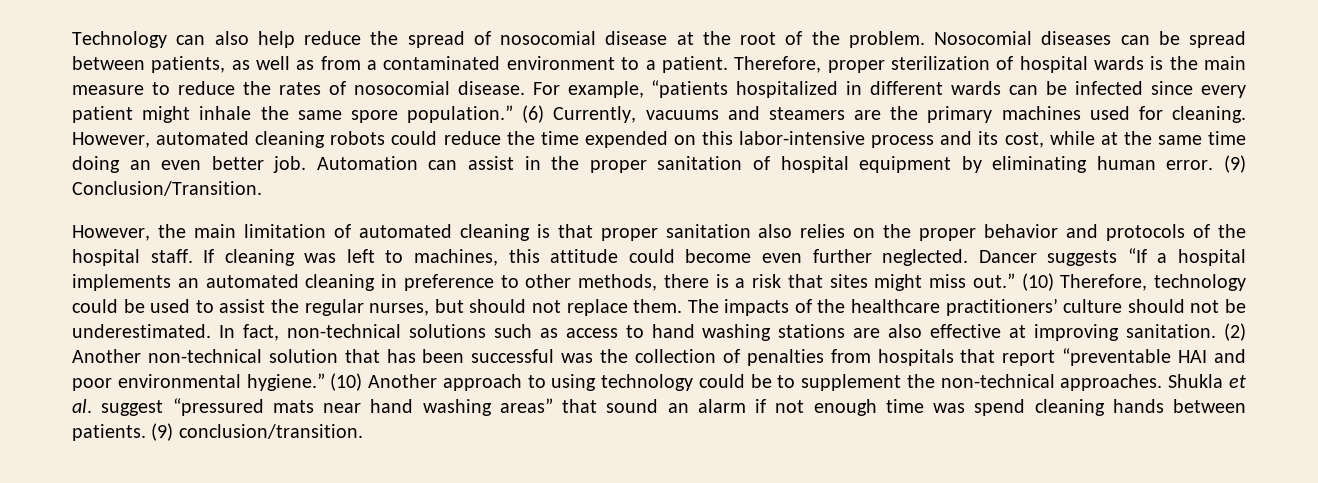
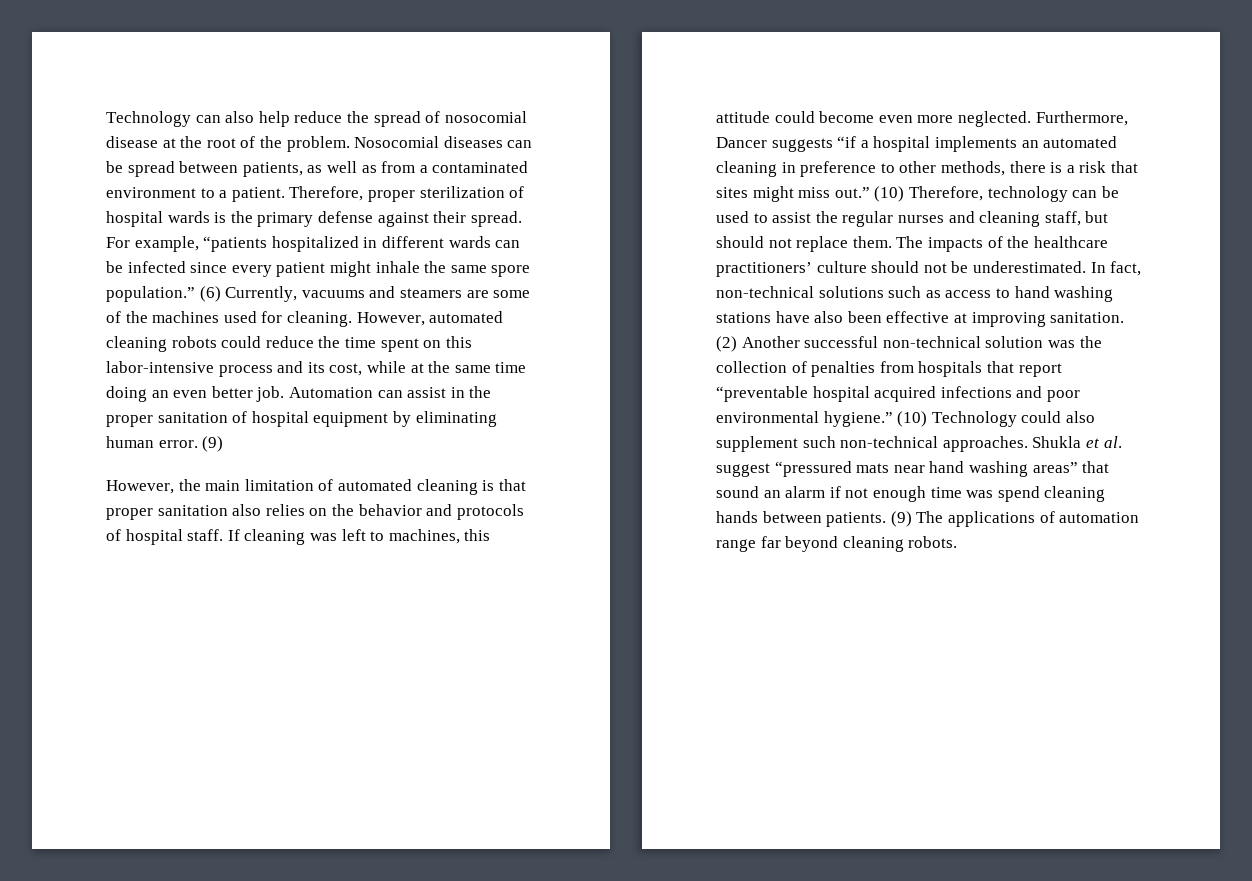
- Therefore, proper sterilization of hospital wards is the main measure to reduce the rates of nosocomial disease.
+ Therefore, proper sterilization of hospital wards is the primary defense against their spread.
- (6) Currently, vacuums and steamers are the primary machines used for cleaning.
+ (6) Currently, vacuums and steamers are some of the machines used for cleaning.
- However, automated cleaning robots could reduce the time expended on this labor-intensive process and its cost, while at the same time doing an even better job.
+ However, automated cleaning robots could reduce the time spent on this labor-intensive process and its cost, while at the same time doing an even better job.
- Automation can assist in the proper sanitation of hospital equipment by eliminating human error. (9) Conclusion/Transition.
+ Automation can assist in the proper sanitation of hospital equipment by eliminating human error. (9)
- However, the main limitation of automated cleaning is that proper sanitation also relies on the proper behavior and protocols of the hospital staff.
+ However, the main limitation of automated cleaning is that proper sanitation also relies on the behavior and protocols of hospital staff.
- If cleaning was left to machines, this attitude could become even further neglected. Dancer suggests “If a hospital implements an automated cleaning in preference to other methods, there is a risk that sites might miss out.”
+ If cleaning was left to machines, this attitude could become even more neglected. Furthermore, Dancer suggests “if a hospital implements an automated cleaning in preference to other methods, there is a risk that sites might miss out.”
- (10) Therefore, technology could be used to assist the regular nurses, but should not replace them.
+ (10) Therefore, technology can be used to assist the regular nurses and cleaning staff, but should not replace them.
- In fact, non-technical solutions such as access to hand washing stations are also effective at improving sanitation.
+ In fact, non-technical solutions such as access to hand washing stations have also been effective at improving sanitation.
- (2) Another non-technical solution that has been successful was the collection of penalties from hospitals that report “preventable HAI and poor environmental hygiene.”
+ (2) Another successful non-technical solution was the collection of penalties from hospitals that report “preventable hospital acquired infections and poor environmental hygiene.”
- (10) Another approach to using technology could be to supplement the non-technical approaches.
+ (10) Technology could also supplement such non-technical approaches.
- (9) conclusion/transition.
+ (9) The applications of automation range far beyond cleaning robots.

